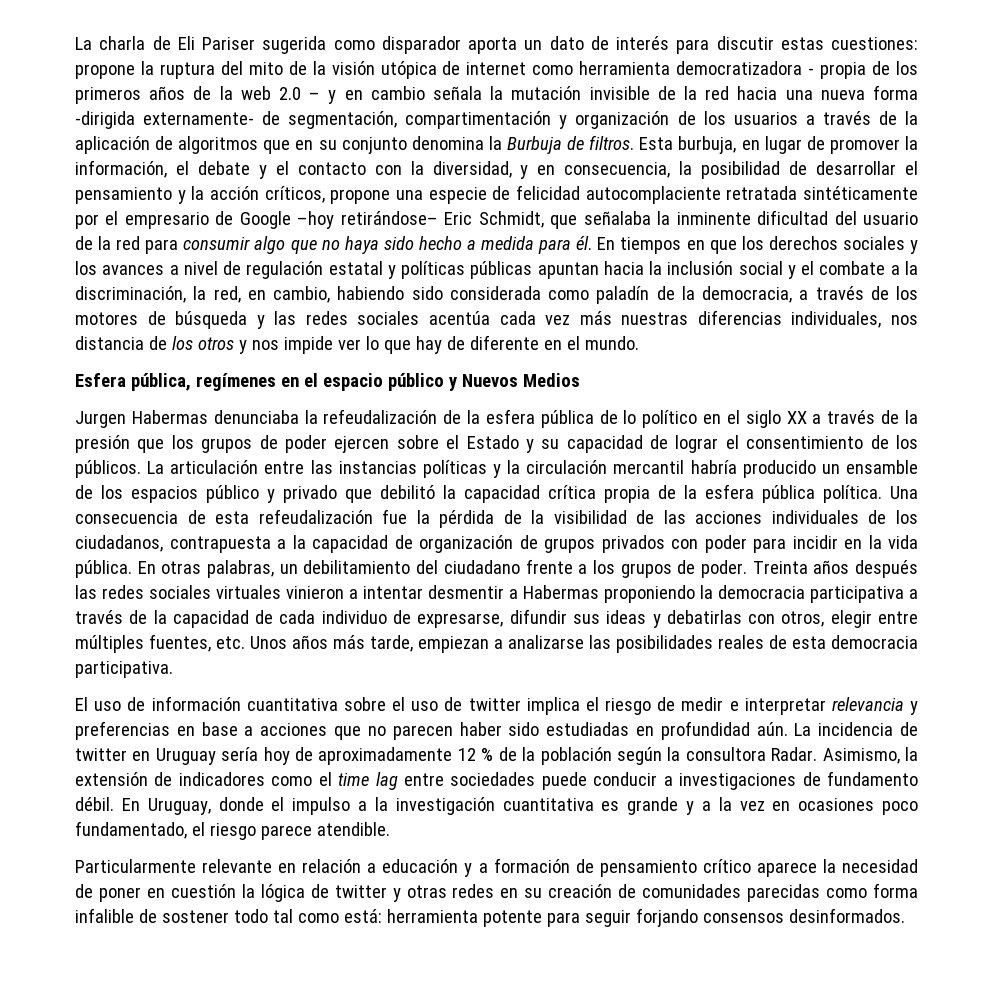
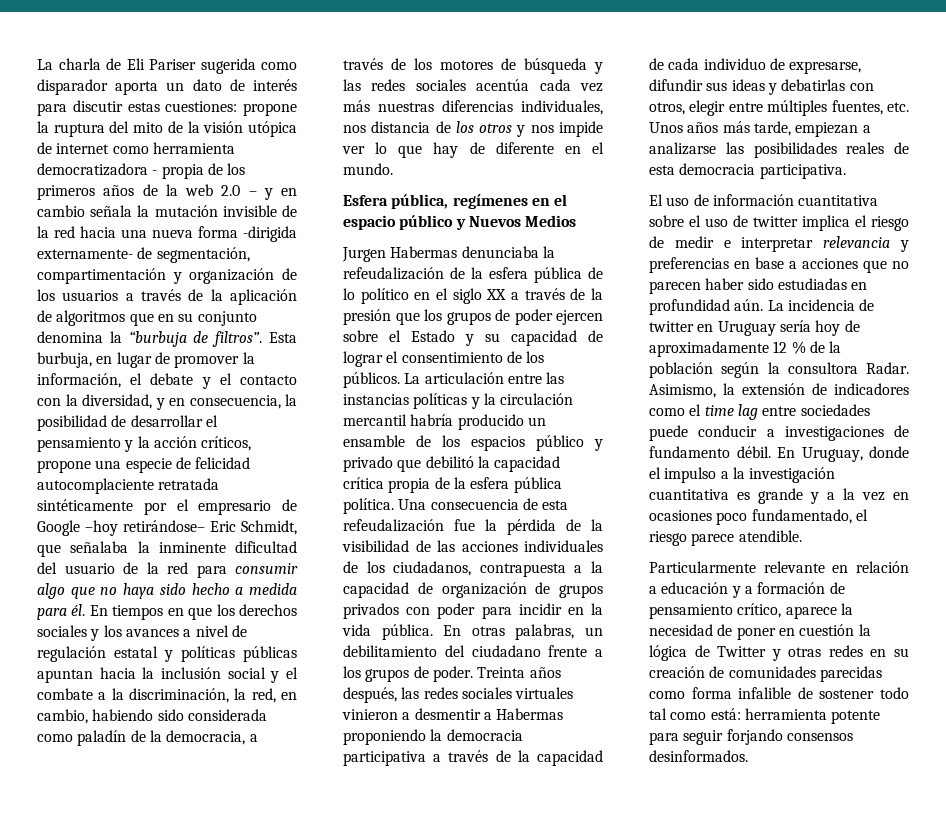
- propone la ruptura del mito de la visión utópica de internet como herramienta democratizadora - propia de los primeros años de la web 2.0 – y en cambio señala la mutación invisible de la red hacia una nueva forma -dirigida externamente- de segmentación, compartimentación y organización de los usuarios a través de la aplicación de algoritmos que en su conjunto denomina la Burbuja de filtros.
+ propone la ruptura del mito de la visión utópica de internet como herramienta democratizadora - propia de los primeros años de la web 2.0 – y en cambio señala la mutación invisible de la red hacia una nueva forma -dirigida externamente- de segmentación, compartimentación y organización de los usuarios a través de la aplicación de algoritmos que en su conjunto denomina la “burbuja de filtros”.
- Treinta años después las redes sociales virtuales vinieron a intentar desmentir a Habermas proponiendo la democracia participativa a través de la capacidad de cada individuo de expresarse, difundir sus ideas y debatirlas con otros, elegir entre múltiples fuentes, etc. Unos años más tarde, empiezan a analizarse las posibilidades reales de esta democracia participativa.
+ Treinta años después, las redes sociales virtuales vinieron a desmentir a Habermas proponiendo la democracia participativa a través de la capacidad de cada individuo de expresarse, difundir sus ideas y debatirlas con otros, elegir entre múltiples fuentes, etc. Unos años más tarde, empiezan a analizarse las posibilidades reales de esta democracia participativa.
- Particularmente relevante en relación a educación y a formación de pensamiento crítico aparece la necesidad de poner en cuestión la lógica de twitter y otras redes en su creación de comunidades parecidas como forma infalible de sostener todo tal como está: herramienta potente para seguir forjando consensos desinformados.
+ Particularmente relevante en relación a educación y a formación de pensamiento crítico, aparece la necesidad de poner en cuestión la lógica de Twitter y otras redes en su creación de comunidades parecidas como forma infalible de sostener todo tal como está: herramienta potente para seguir forjando consensos desinformados.

